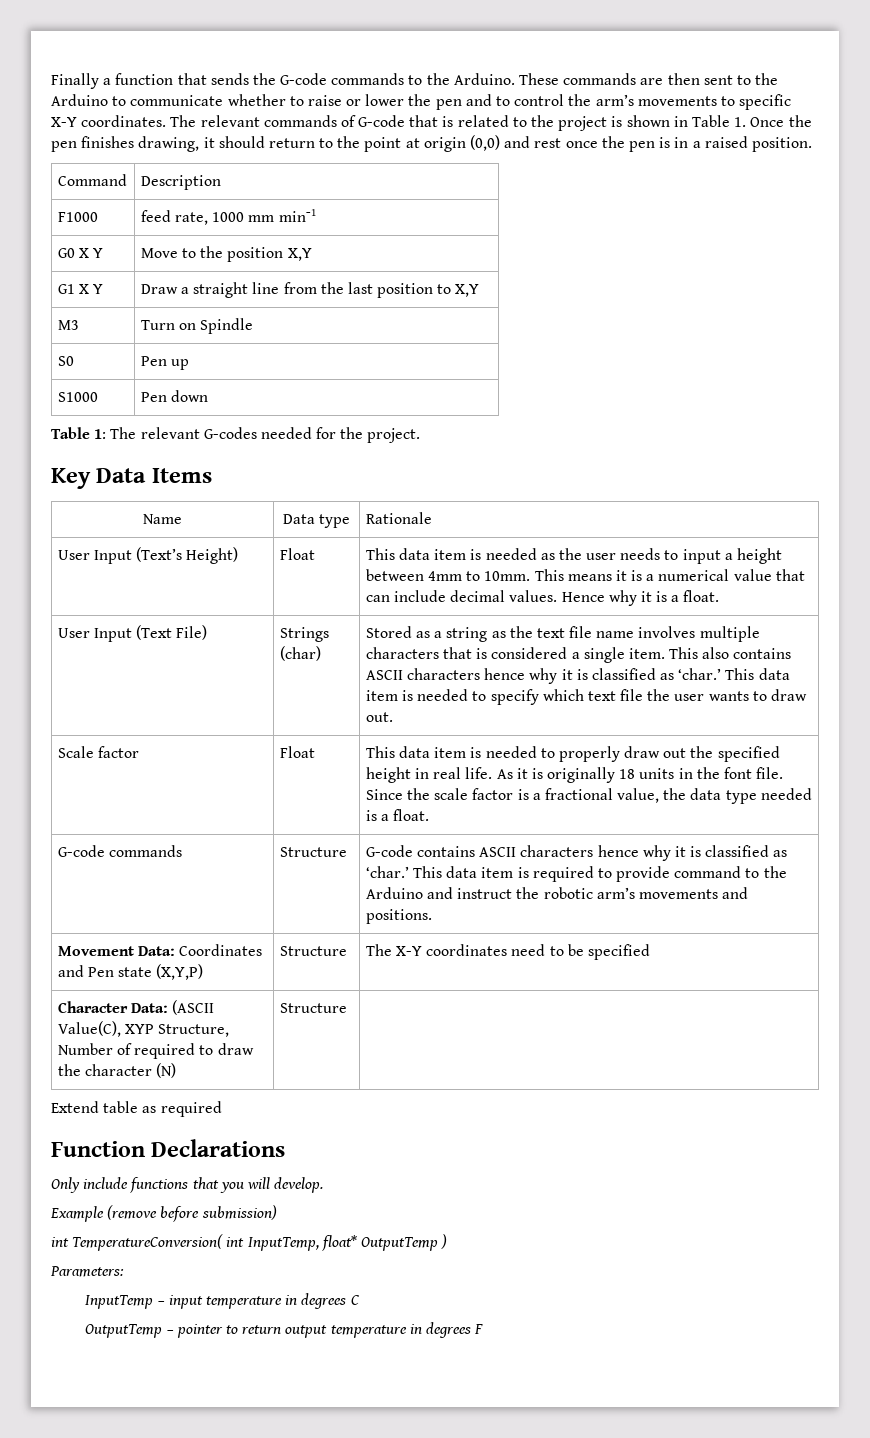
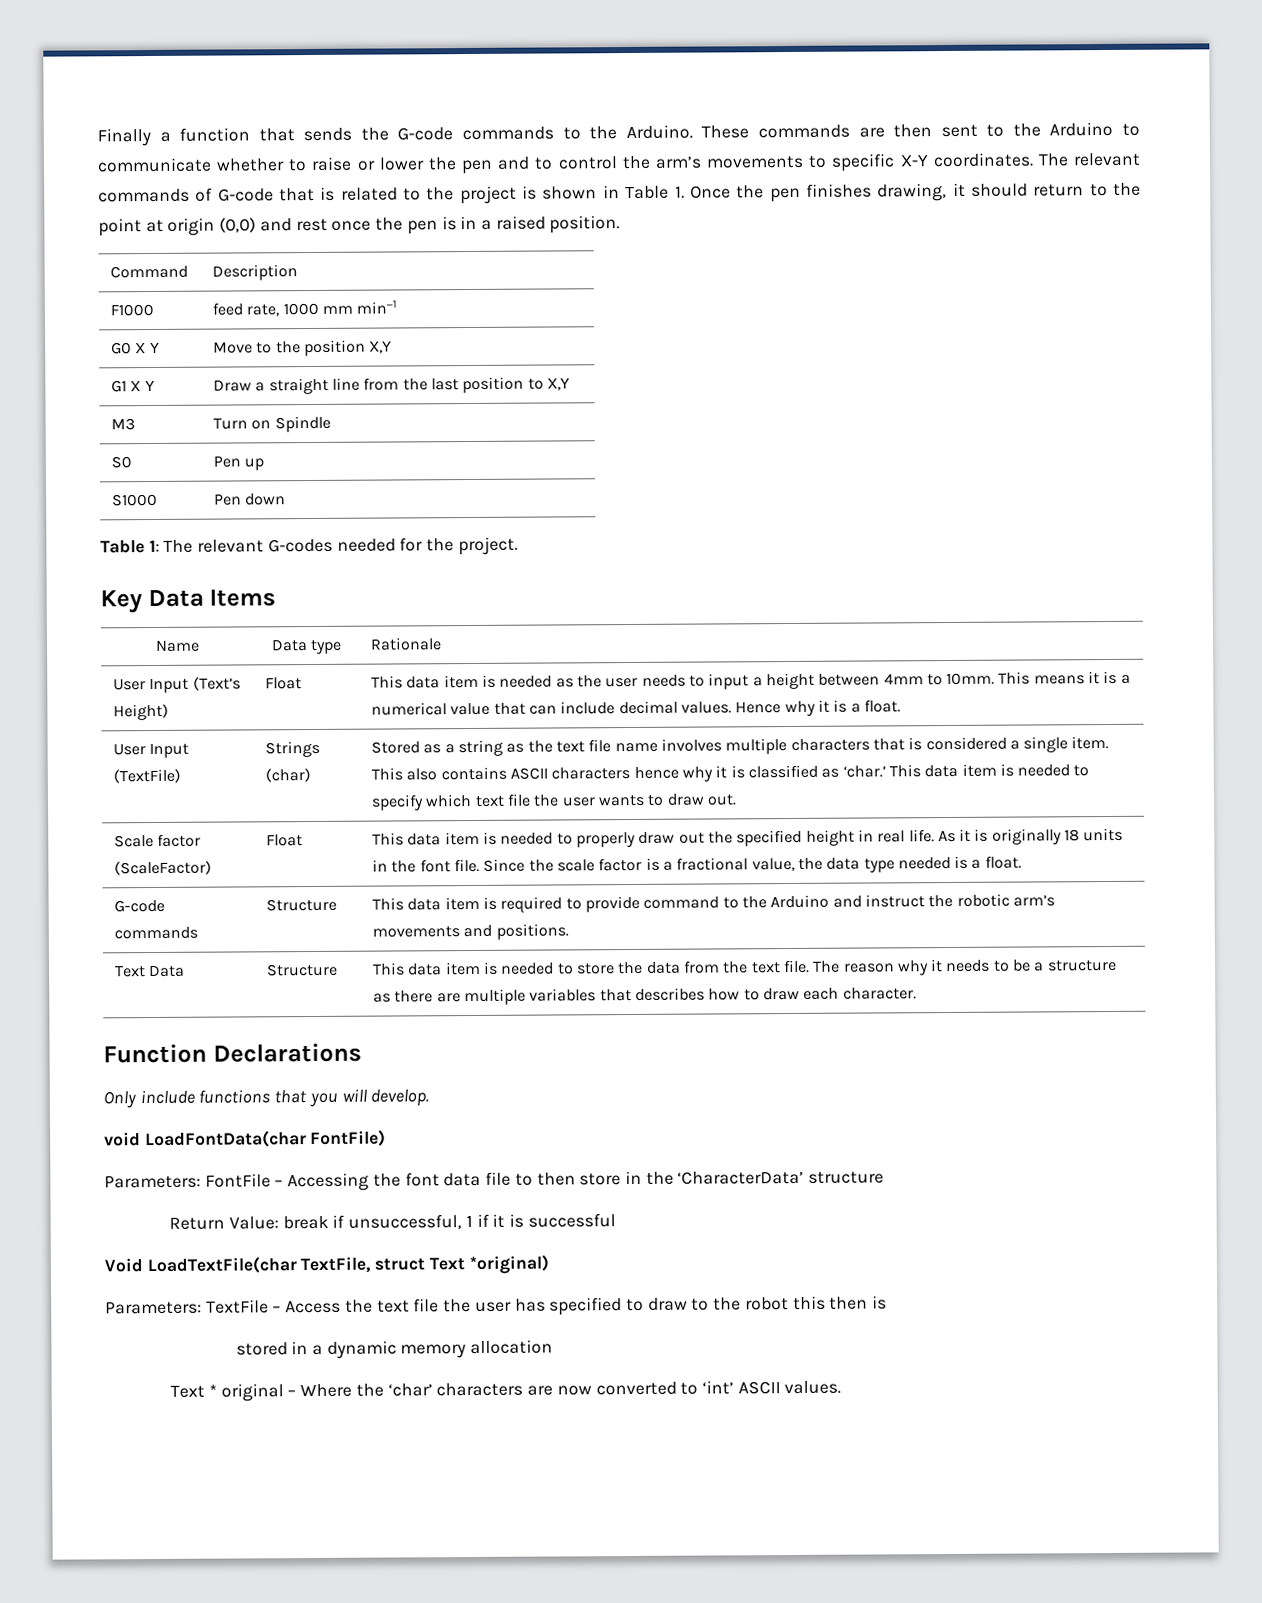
- User Input (Text File)
+ User Input (TextFile)
- Scale factor
+ Scale factor (ScaleFactor)
- G-code commands | Structure | G-code contains ASCII characters hence why it is classified as ‘char.’ This data item is required to provide command to the Arduino and instruct the robotic arm’s movements and positions.
+ G-code commands | Structure | This data item is required to provide command to the Arduino and instruct the robotic arm’s movements and positions.
- Movement Data: Coordinates and Pen state (X,Y,P) | Structure | The X-Y coordinates need to be specified
- Character Data: (ASCII Value(C), XYP Structure, Number of required to draw the character (N) | Structure |
- Extend table as required
+ Text Data | Structure | This data item is needed to store the data from the text file. The reason why it needs to be a structure as there are multiple variables that describes how to draw each character.
- Example (remove before submission)
- int TemperatureConversion( int InputTemp, float* OutputTemp )
- Parameters:
- InputTemp – input temperature in degrees C
- OutputTemp – pointer to return output temperature in degrees F
+ void LoadFontData(char FontFile)
+ Parameters: FontFile – Accessing the font data file to then store in the ‘CharacterData’ structure
+ Return Value: break if unsuccessful, 1 if it is successful
+ Void LoadTextFile(char TextFile, struct Text *original)
+ Parameters: TextFile – Access the text file the user has specified to draw to the robot this then is
+ stored in a dynamic memory allocation
+ Text * original – Where the ‘char’ characters are now converted to ‘int’ ASCII values.

